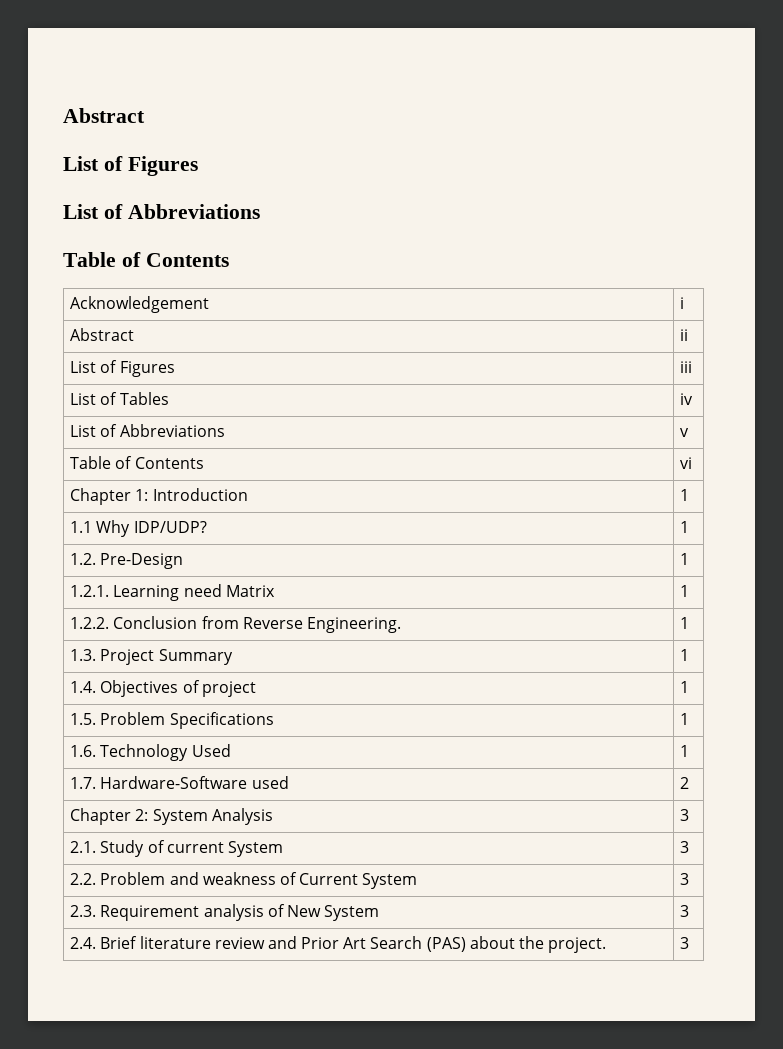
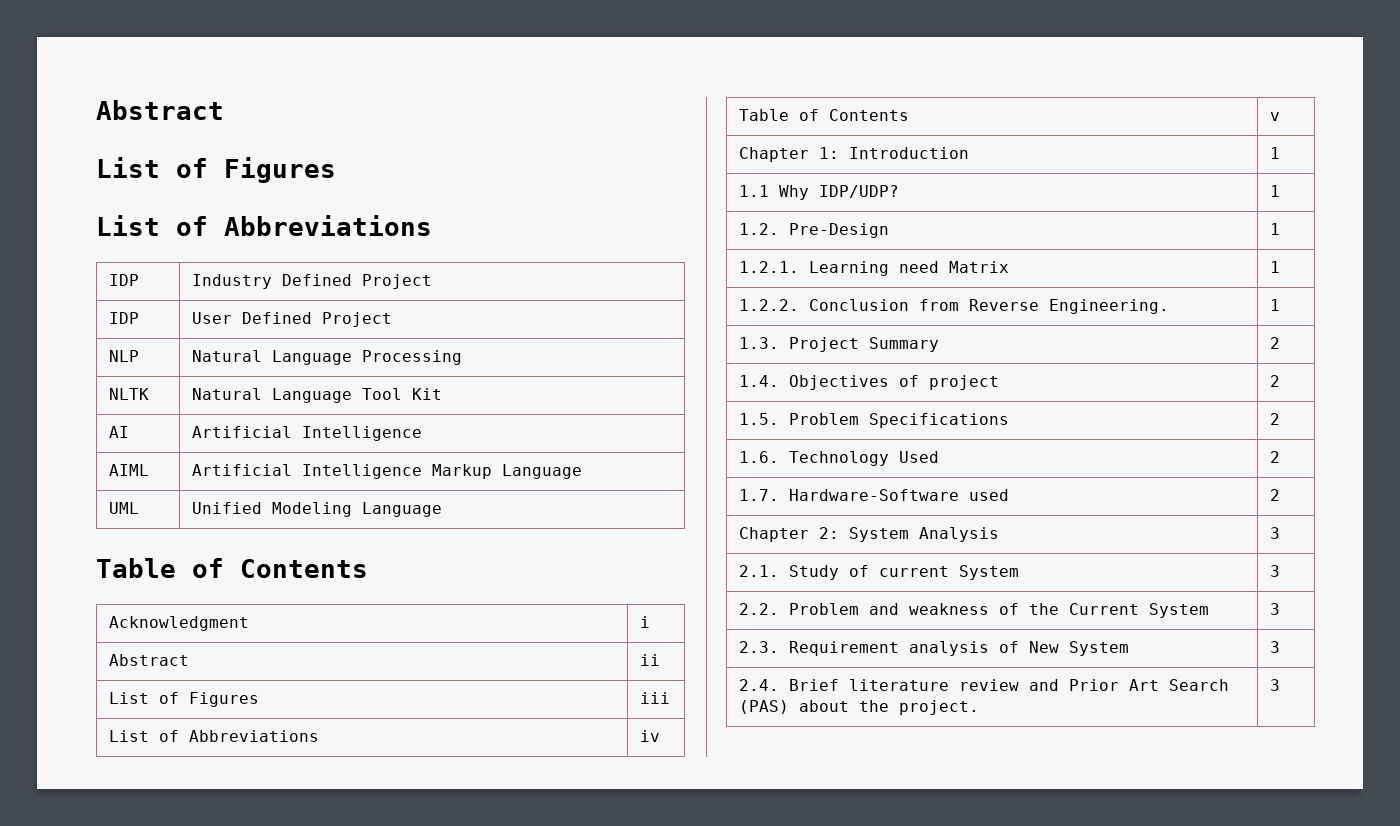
+ IDP | Industry Defined Project
+ IDP | User Defined Project
+ NLP | Natural Language Processing
+ NLTK | Natural Language Tool Kit
+ AI | Artificial Intelligence
+ AIML | Artificial Intelligence Markup Language
+ UML | Unified Modeling Language
- Acknowledgement | i
+ Acknowledgment | i
- List of Tables | iv
+ List of Abbreviations | iv
- List of Abbreviations | v
- Table of Contents | vi
+ Table of Contents | v
- 1.3. Project Summary | 1
+ 1.3. Project Summary | 2
- 1.4. Objectives of project | 1
+ 1.4. Objectives of project | 2
- 1.5. Problem Specifications | 1
+ 1.5. Problem Specifications | 2
- 1.6. Technology Used | 1
+ 1.6. Technology Used | 2
- 2.2. Problem and weakness of Current System | 3
+ 2.2. Problem and weakness of the Current System | 3

